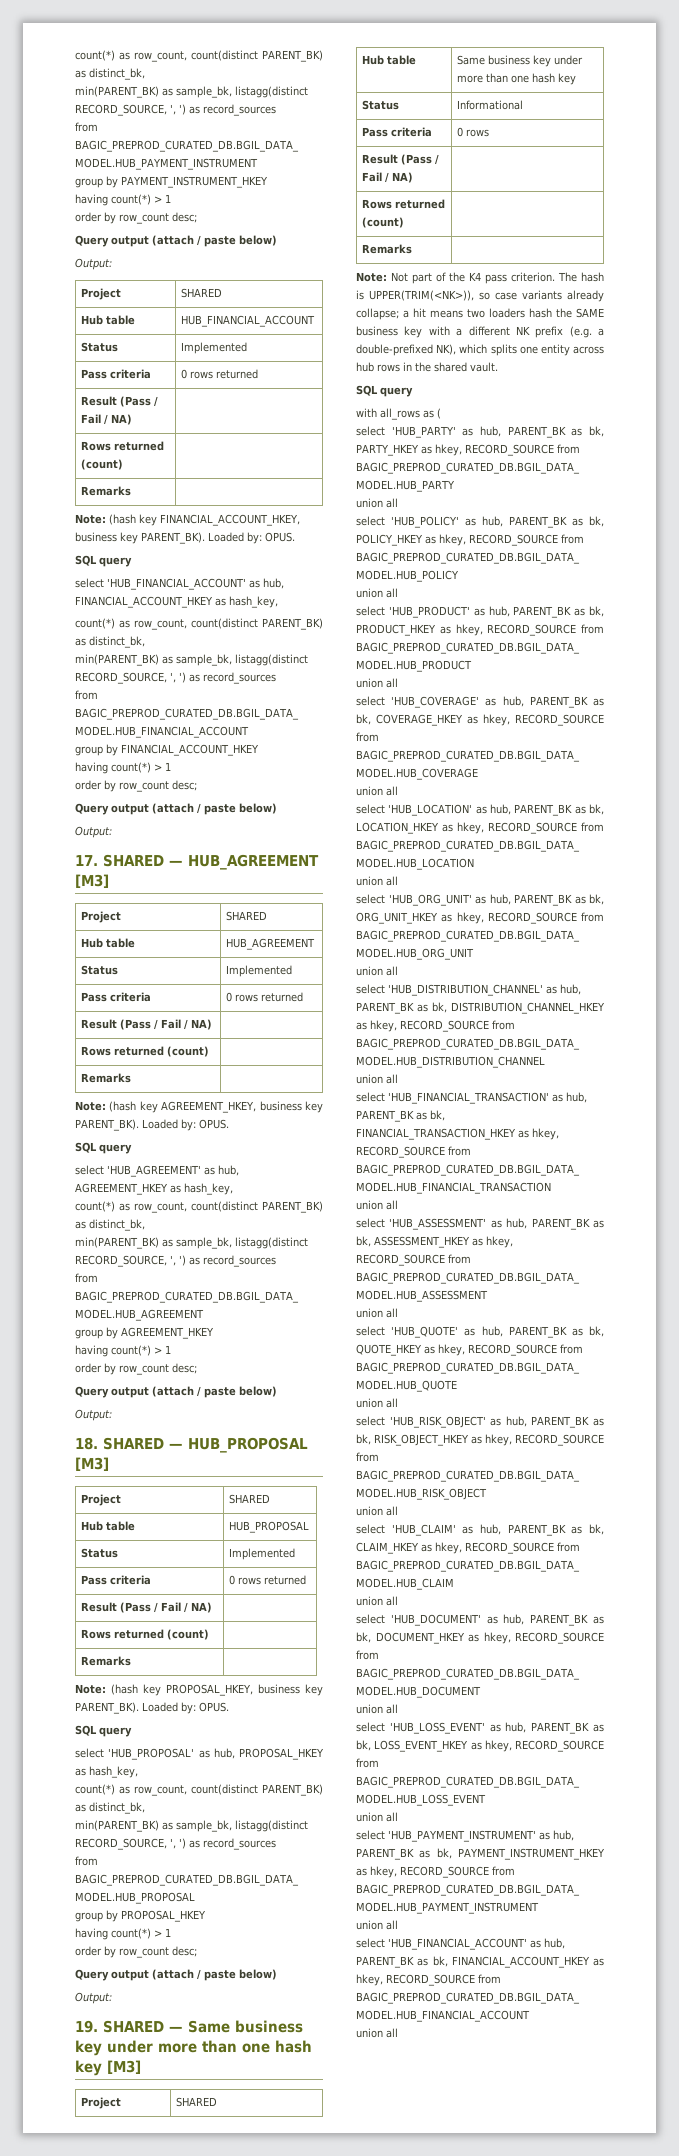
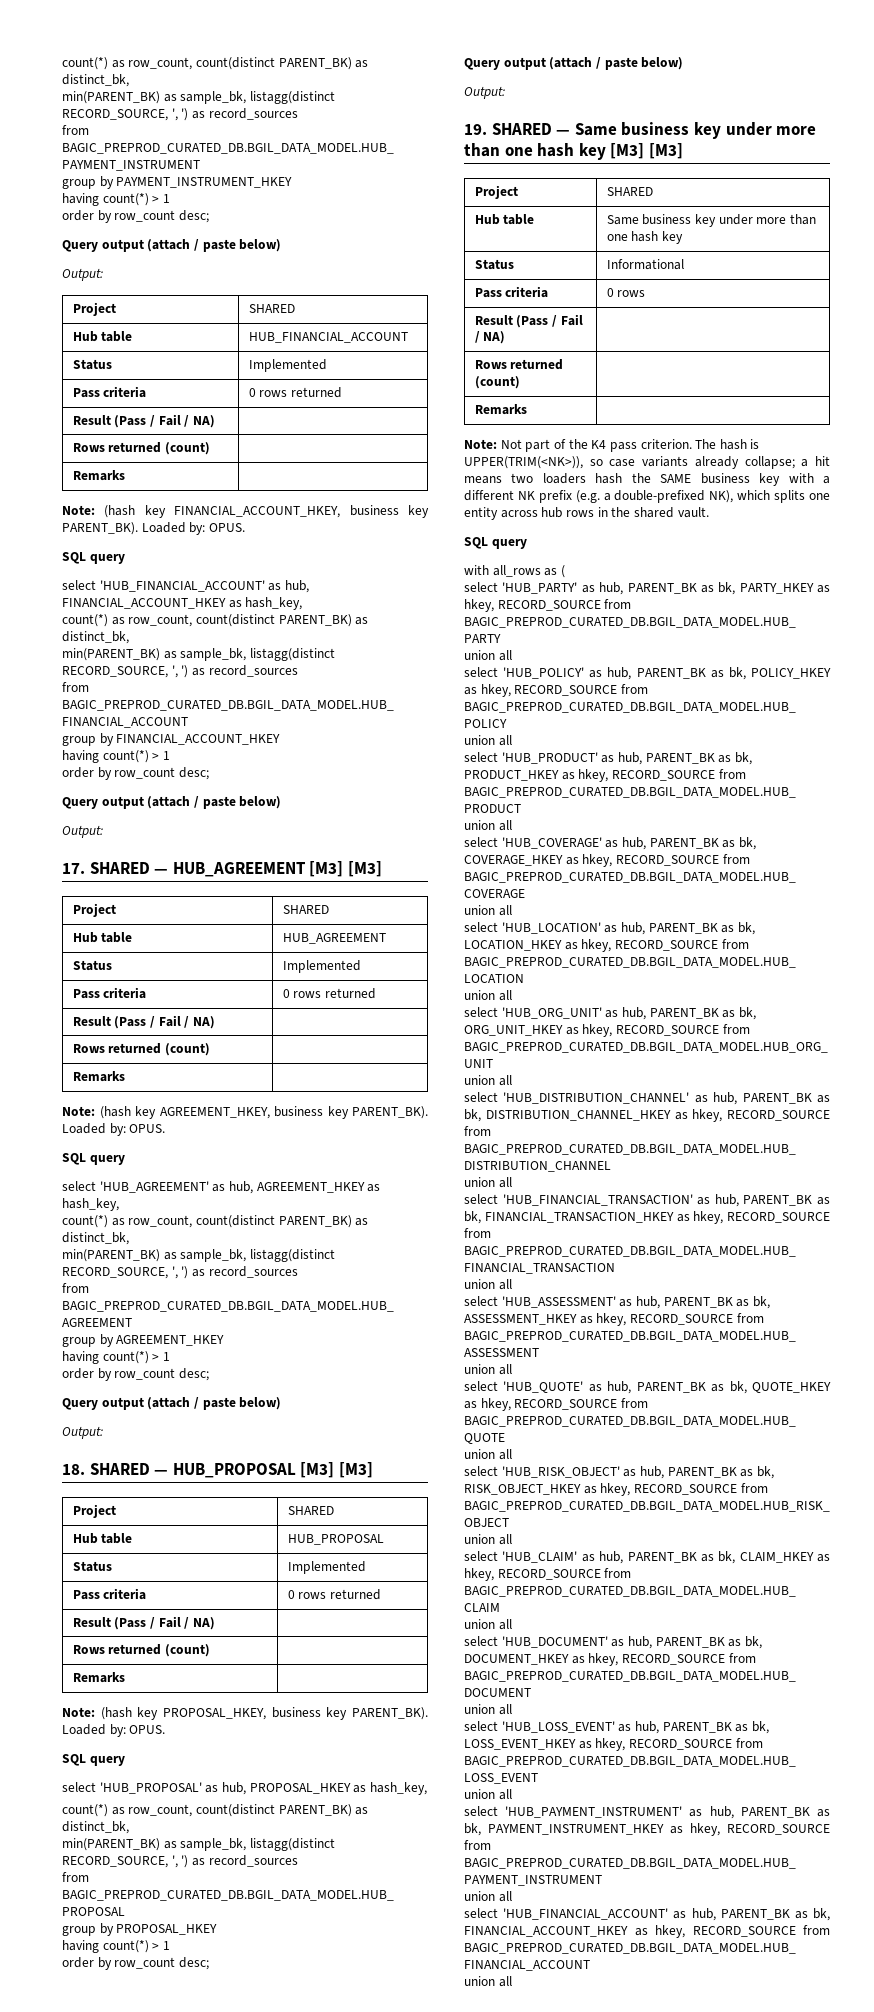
- 17. SHARED — HUB_AGREEMENT [M3]
+ 17. SHARED — HUB_AGREEMENT [M3] [M3]
- 18. SHARED — HUB_PROPOSAL [M3]
+ 18. SHARED — HUB_PROPOSAL [M3] [M3]
- 19. SHARED — Same business key under more than one hash key [M3]
+ 19. SHARED — Same business key under more than one hash key [M3] [M3]

